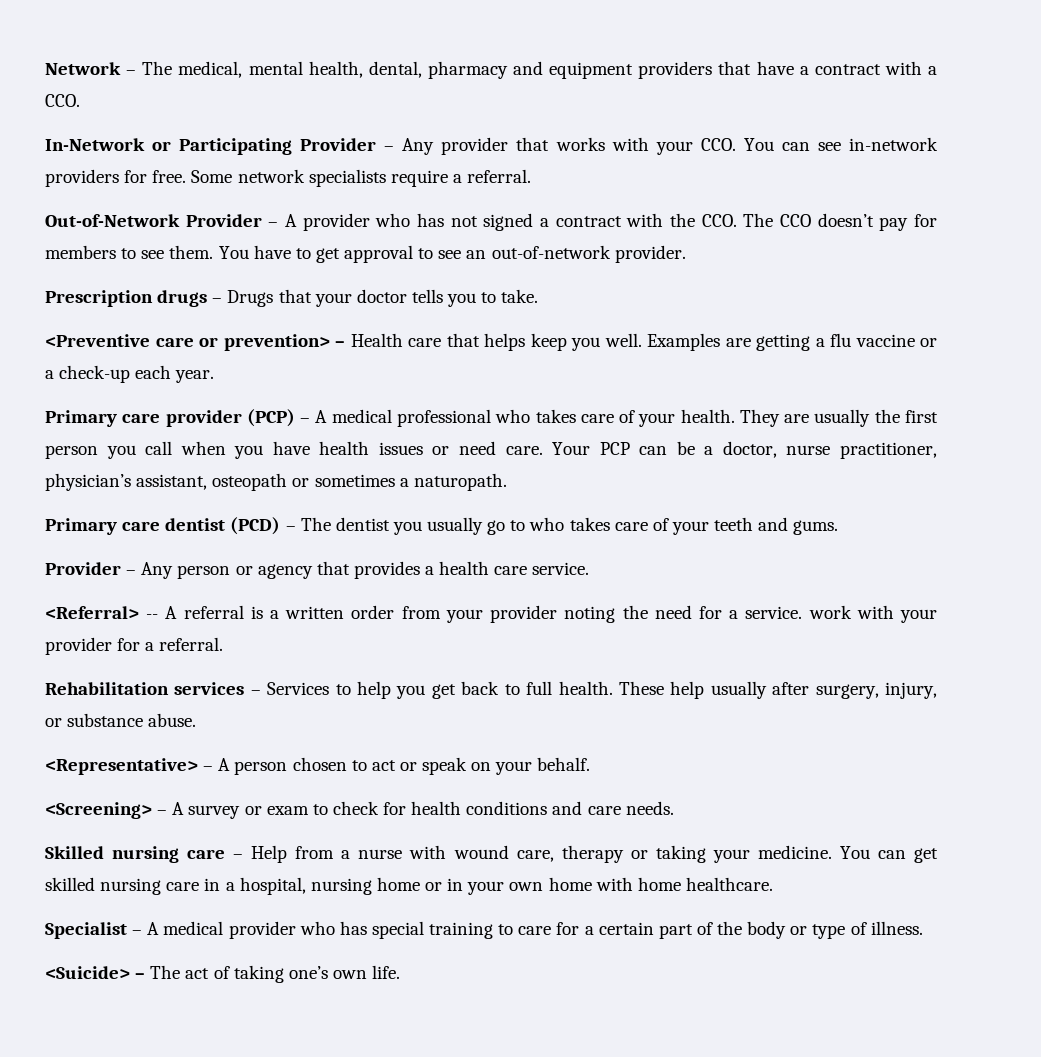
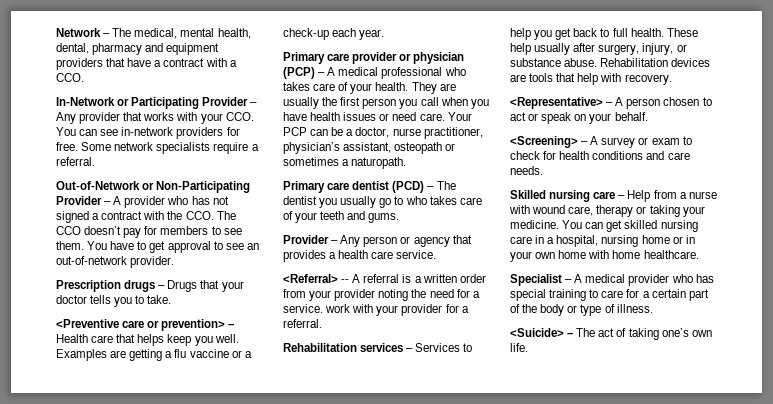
- Out-of-Network Provider – A provider who has not signed a contract with the CCO. The CCO doesn’t pay for members to see them.
+ Out-of-Network or Non-Participating Provider – A provider who has not signed a contract with the CCO. The CCO doesn’t pay for members to see them.
- Primary care provider (PCP) – A medical professional who takes care of your health.
+ Primary care provider or physician (PCP) – A medical professional who takes care of your health.
+ Rehabilitation devices are tools that help with recovery.

